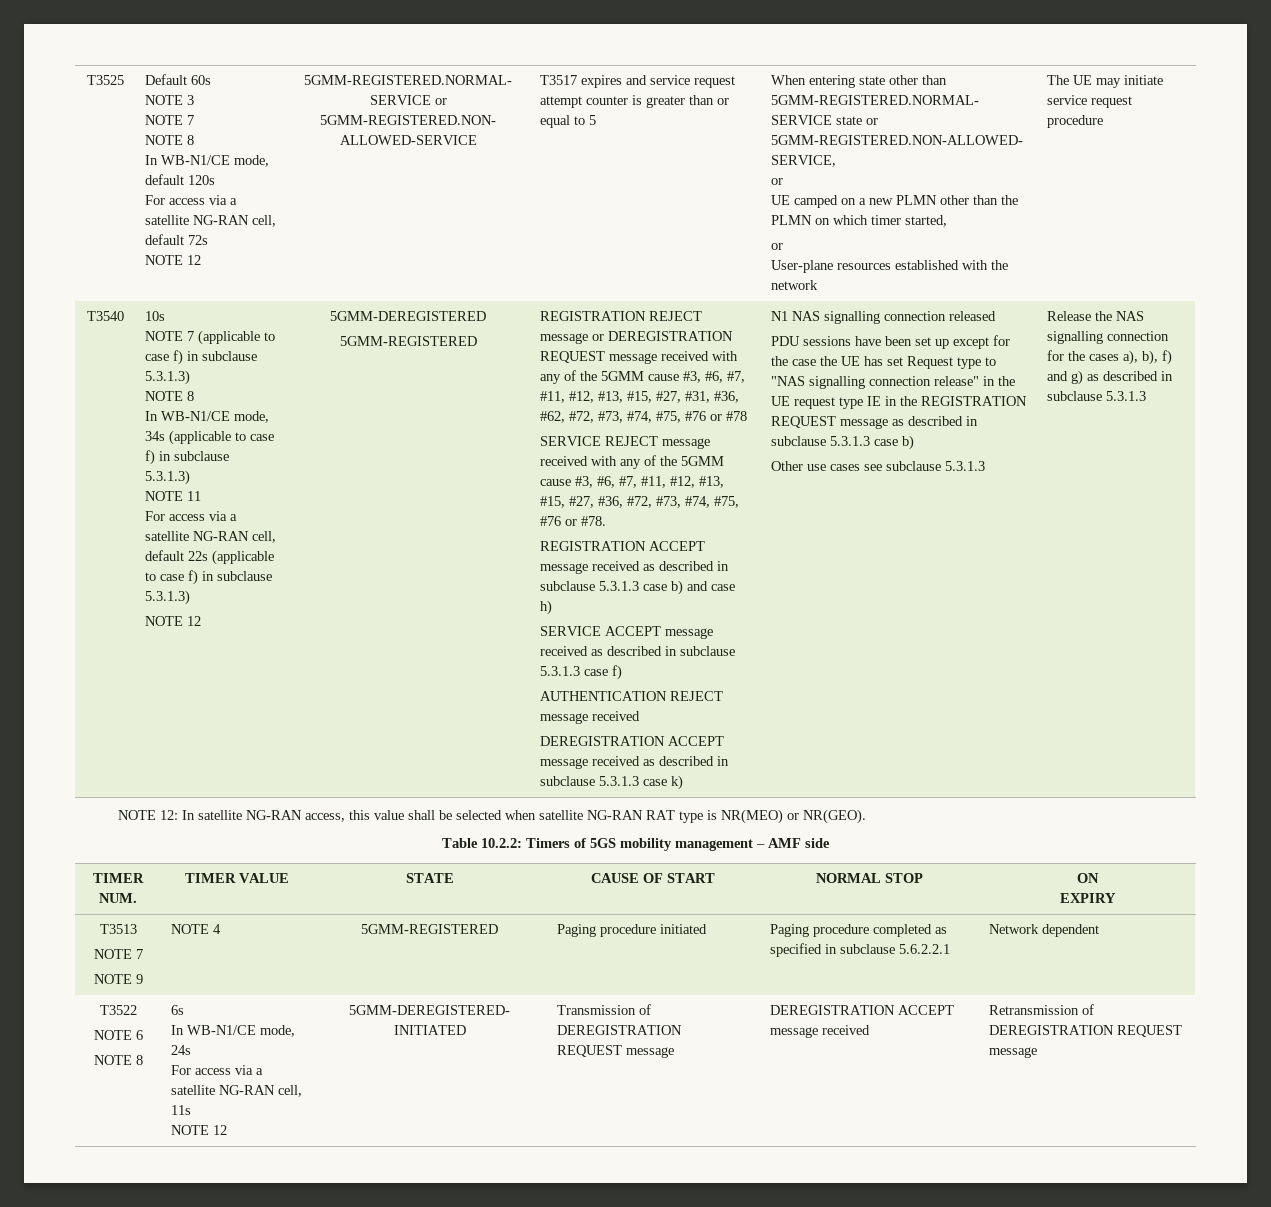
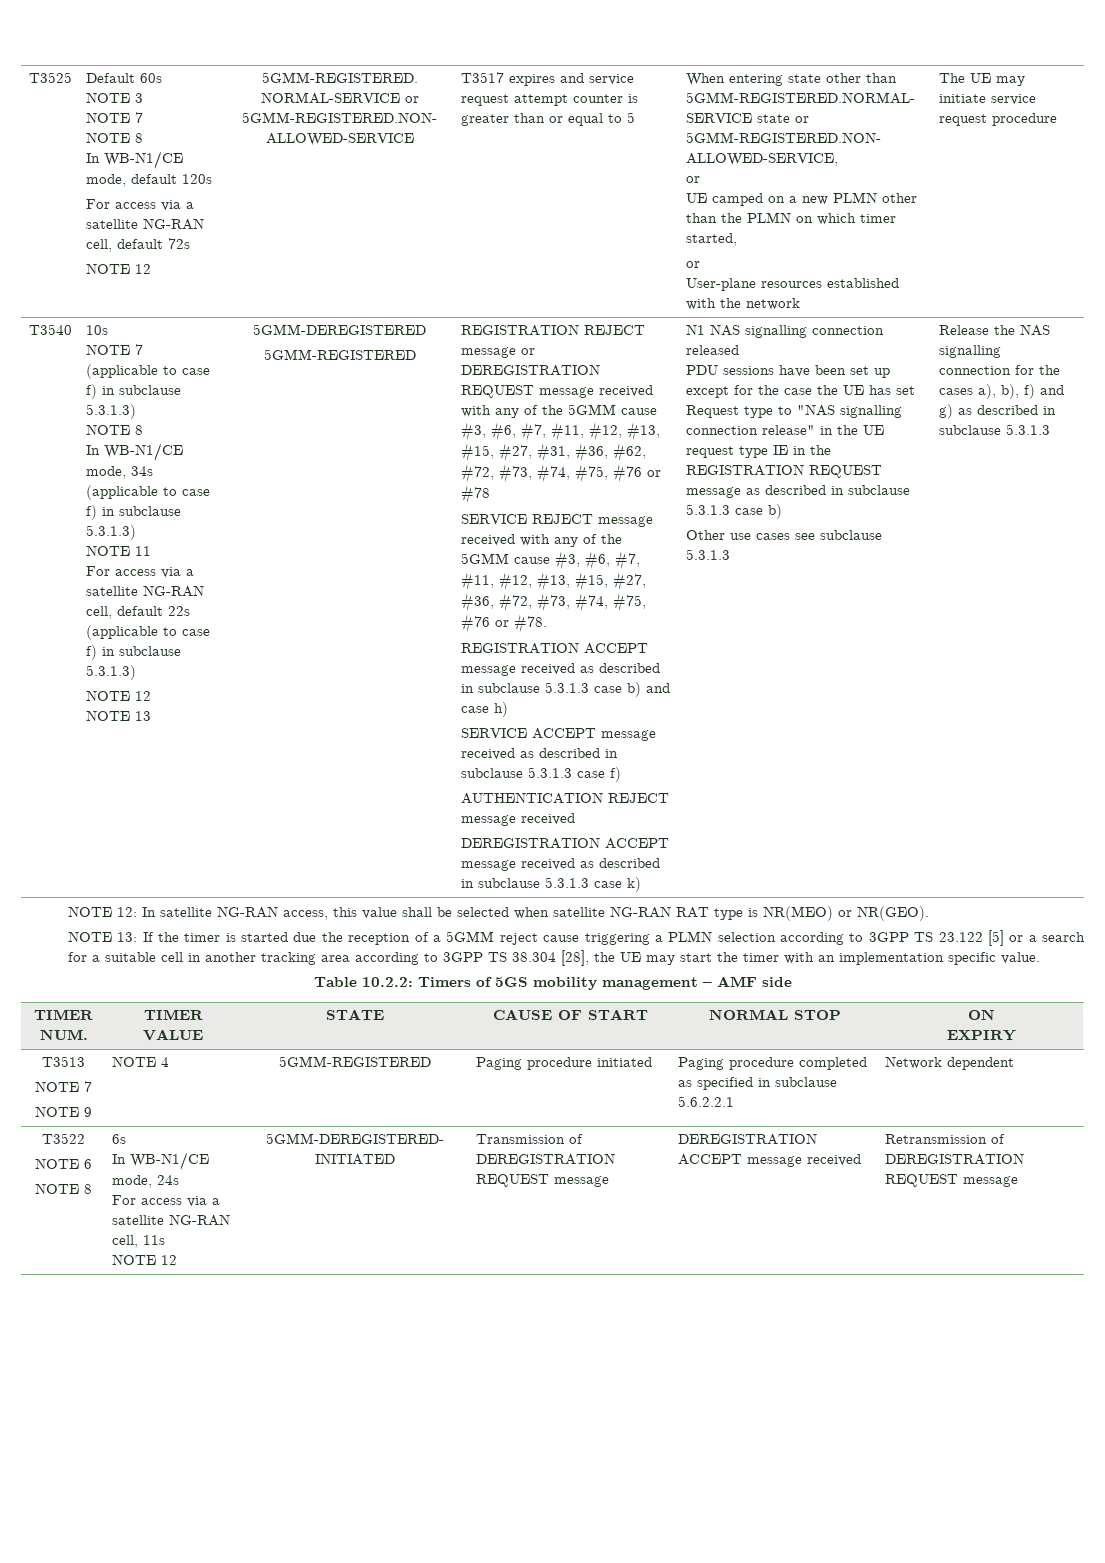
+ NOTE 13
+ NOTE 13: If the timer is started due the reception of a 5GMM reject cause triggering a PLMN selection according to 3GPP TS 23.122 [5] or a search for a suitable cell in another tracking area according to 3GPP TS 38.304 [28], the UE may start the timer with an implementation specific value.

